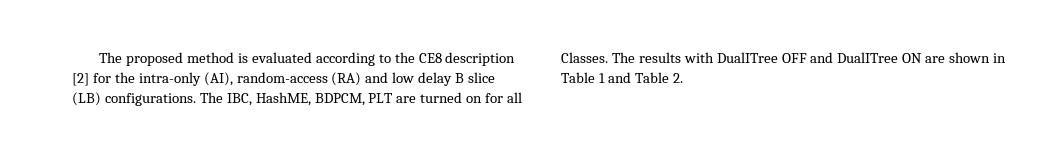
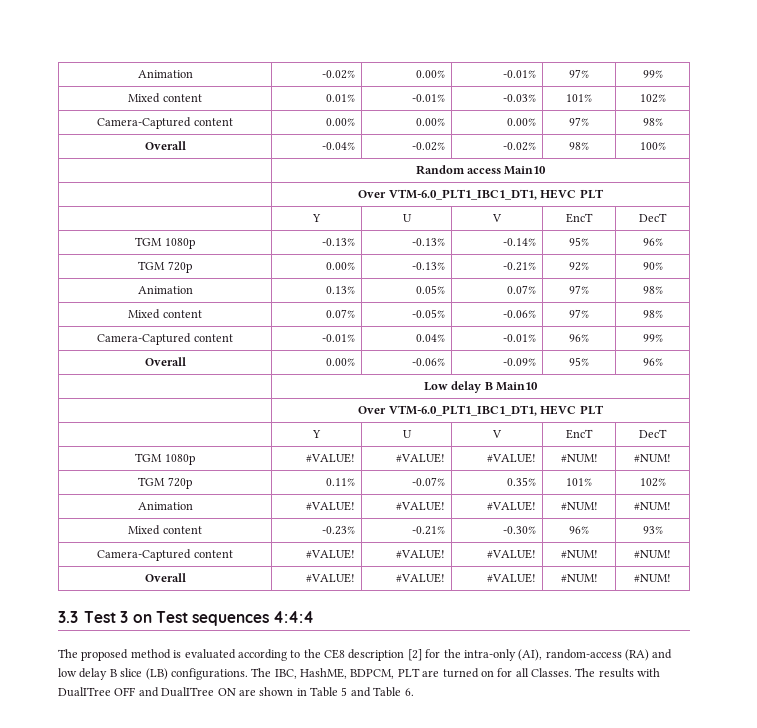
+ Animation | -0.02% | 0.00% | -0.01% | 97% | 99%
+ Mixed content | 0.01% | -0.01% | -0.03% | 101% | 102%
+ Camera-Captured content | 0.00% | 0.00% | 0.00% | 97% | 98%
+ Overall | -0.04% | -0.02% | -0.02% | 98% | 100%
+ | Random access Main10
+ | Over VTM-6.0_PLT1_IBC1_DT1, HEVC PLT
+ | Y | U | V | EncT | DecT
+ TGM 1080p | -0.13% | -0.13% | -0.14% | 95% | 96%
+ TGM 720p | 0.00% | -0.13% | -0.21% | 92% | 90%
+ Animation | 0.13% | 0.05% | 0.07% | 97% | 98%
+ Mixed content | 0.07% | -0.05% | -0.06% | 97% | 98%
+ Camera-Captured content | -0.01% | 0.04% | -0.01% | 96% | 99%
+ Overall | 0.00% | -0.06% | -0.09% | 95% | 96%
+ | Low delay B Main10
+ | Over VTM-6.0_PLT1_IBC1_DT1, HEVC PLT
+ | Y | U | V | EncT | DecT
+ TGM 1080p | #VALUE! | #VALUE! | #VALUE! | #NUM! | #NUM!
+ TGM 720p | 0.11% | -0.07% | 0.35% | 101% | 102%
+ Animation | #VALUE! | #VALUE! | #VALUE! | #NUM! | #NUM!
+ Mixed content | -0.23% | -0.21% | -0.30% | 96% | 93%
+ Camera-Captured content | #VALUE! | #VALUE! | #VALUE! | #NUM! | #NUM!
+ Overall | #VALUE! | #VALUE! | #VALUE! | #NUM! | #NUM!
+ 3.3 Test 3 on Test sequences 4:4:4
- The results with DualITree OFF and DualITree ON are shown in Table 1 and Table 2.
+ The results with DualITree OFF and DualITree ON are shown in Table 5 and Table 6.

